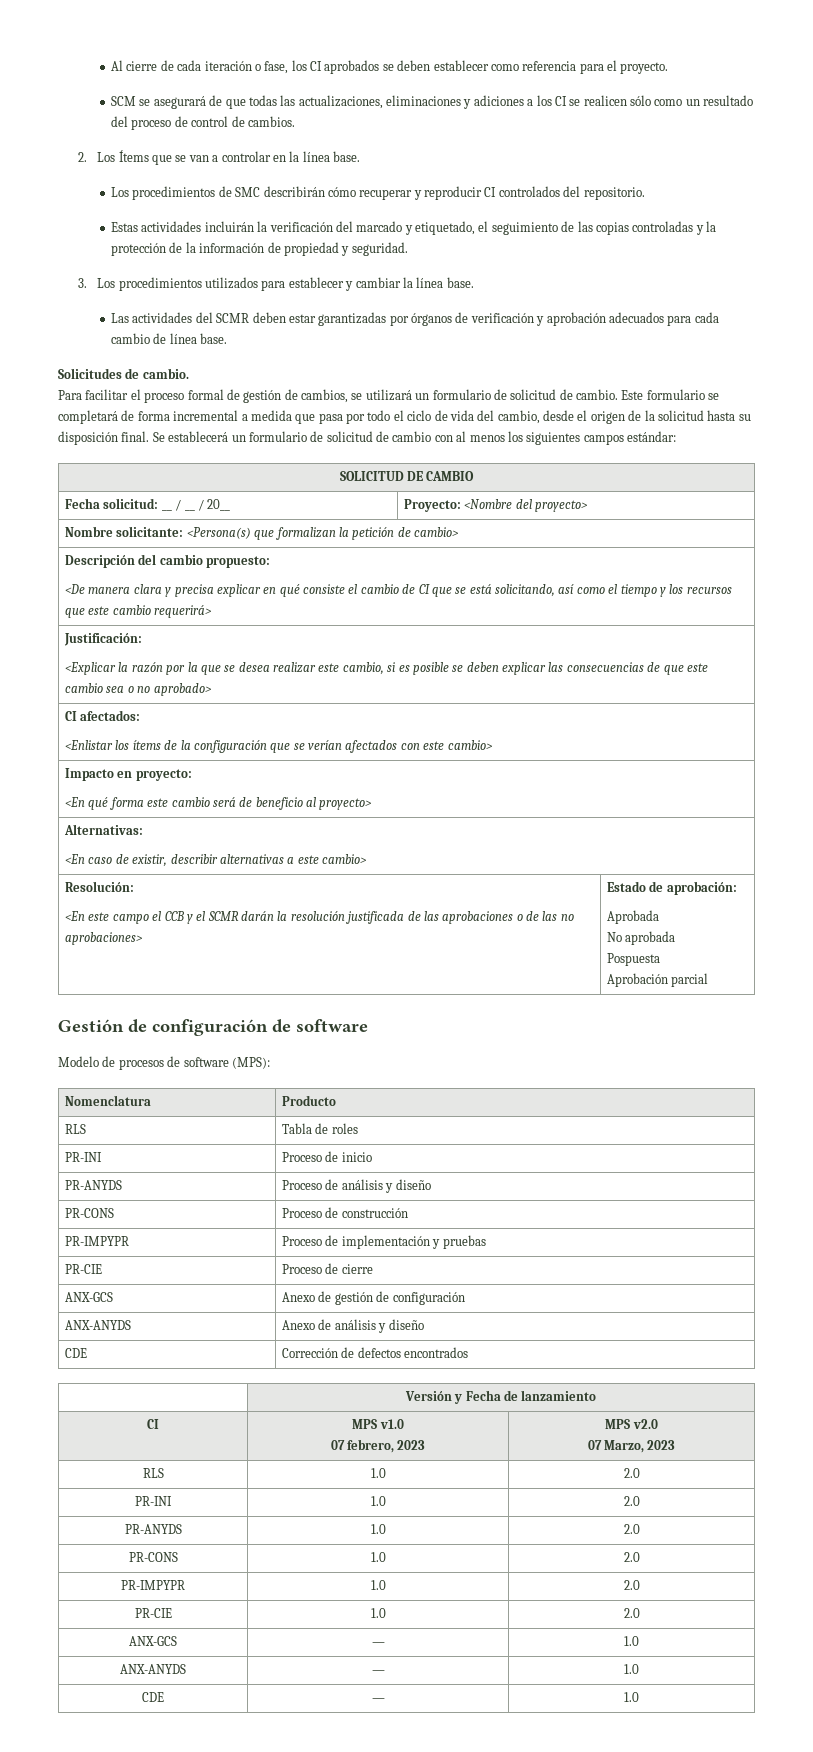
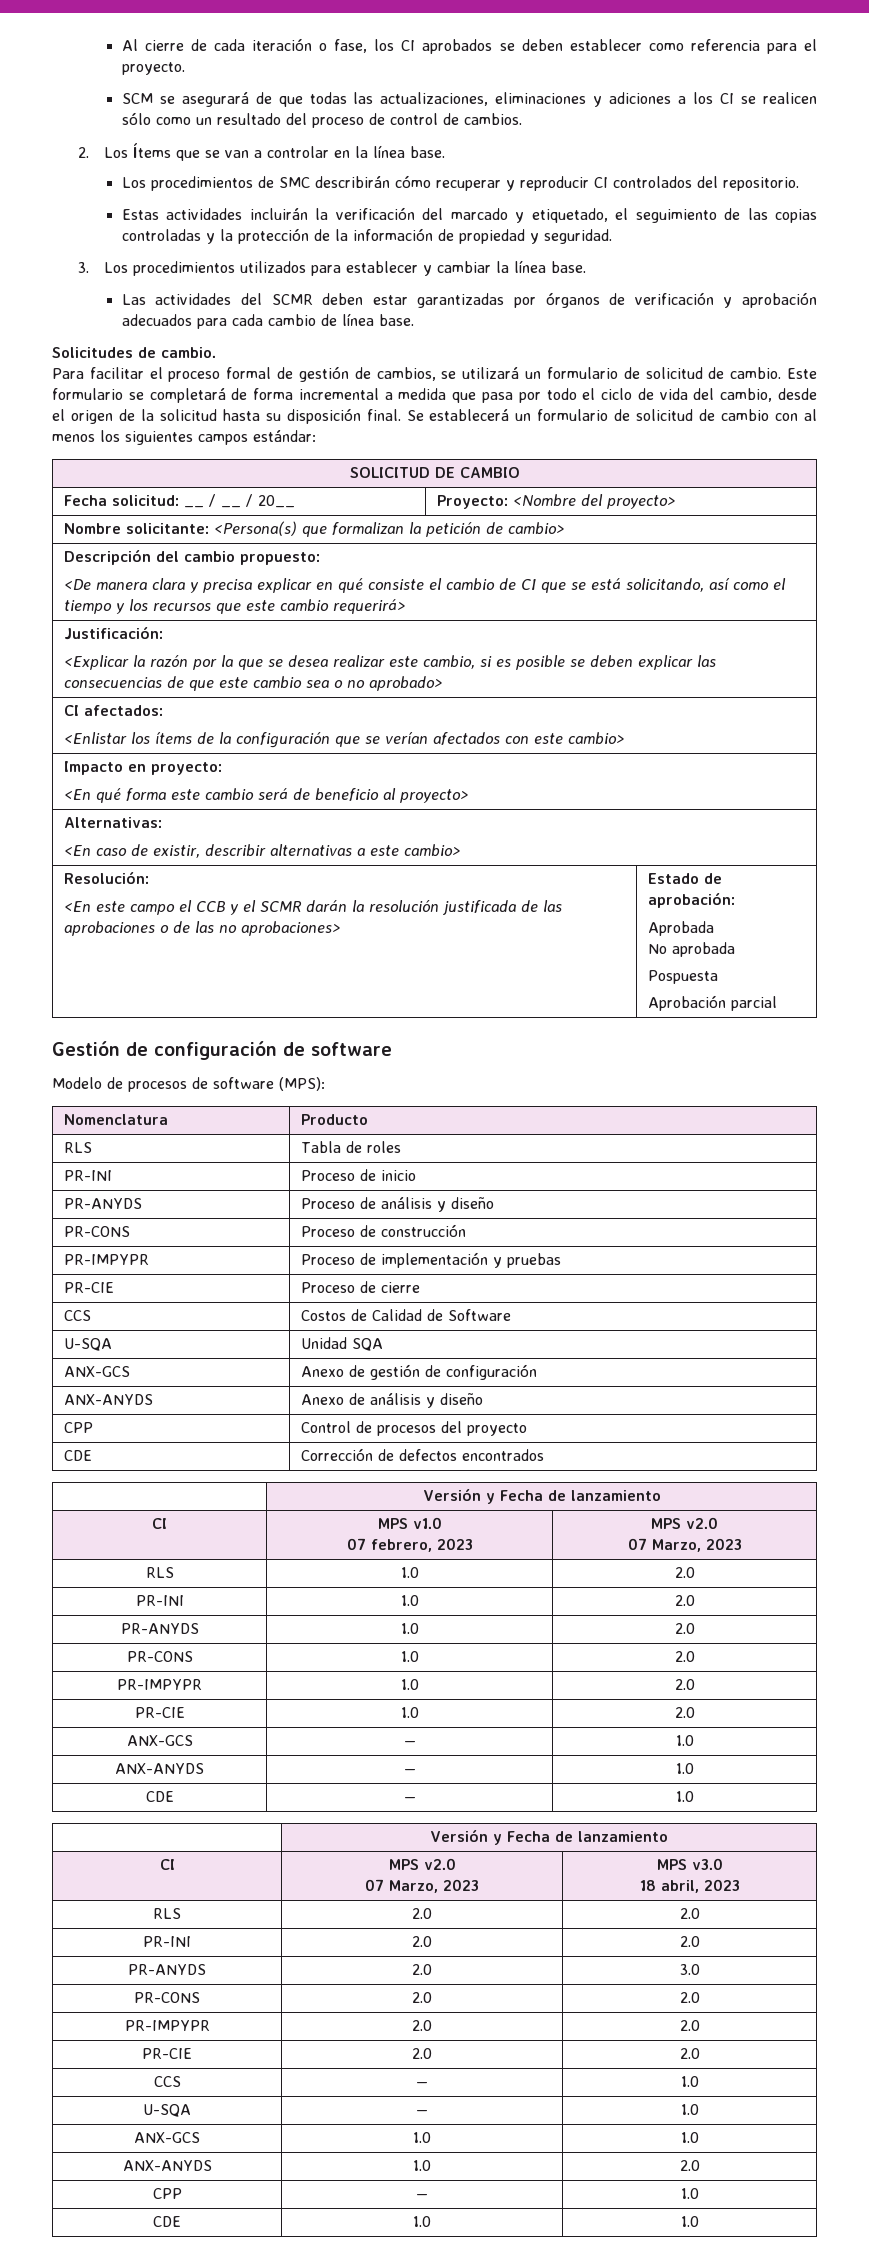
+ CCS | Costos de Calidad de Software
+ U-SQA | Unidad SQA
+ CPP | Control de procesos del proyecto
  CDE | — | 1.0
+ | Versión y Fecha de lanzamiento
+ CI | MPS v2.0
+ 07 Marzo, 2023 | MPS v3.0
+ 18 abril, 2023
+ RLS | 2.0 | 2.0
+ PR-INI | 2.0 | 2.0
+ PR-ANYDS | 2.0 | 3.0
+ PR-CONS | 2.0 | 2.0
+ PR-IMPYPR | 2.0 | 2.0
+ PR-CIE | 2.0 | 2.0
+ CCS | — | 1.0
+ U-SQA | — | 1.0
+ ANX-GCS | 1.0 | 1.0
+ ANX-ANYDS | 1.0 | 2.0
+ CPP | — | 1.0
+ CDE | 1.0 | 1.0

